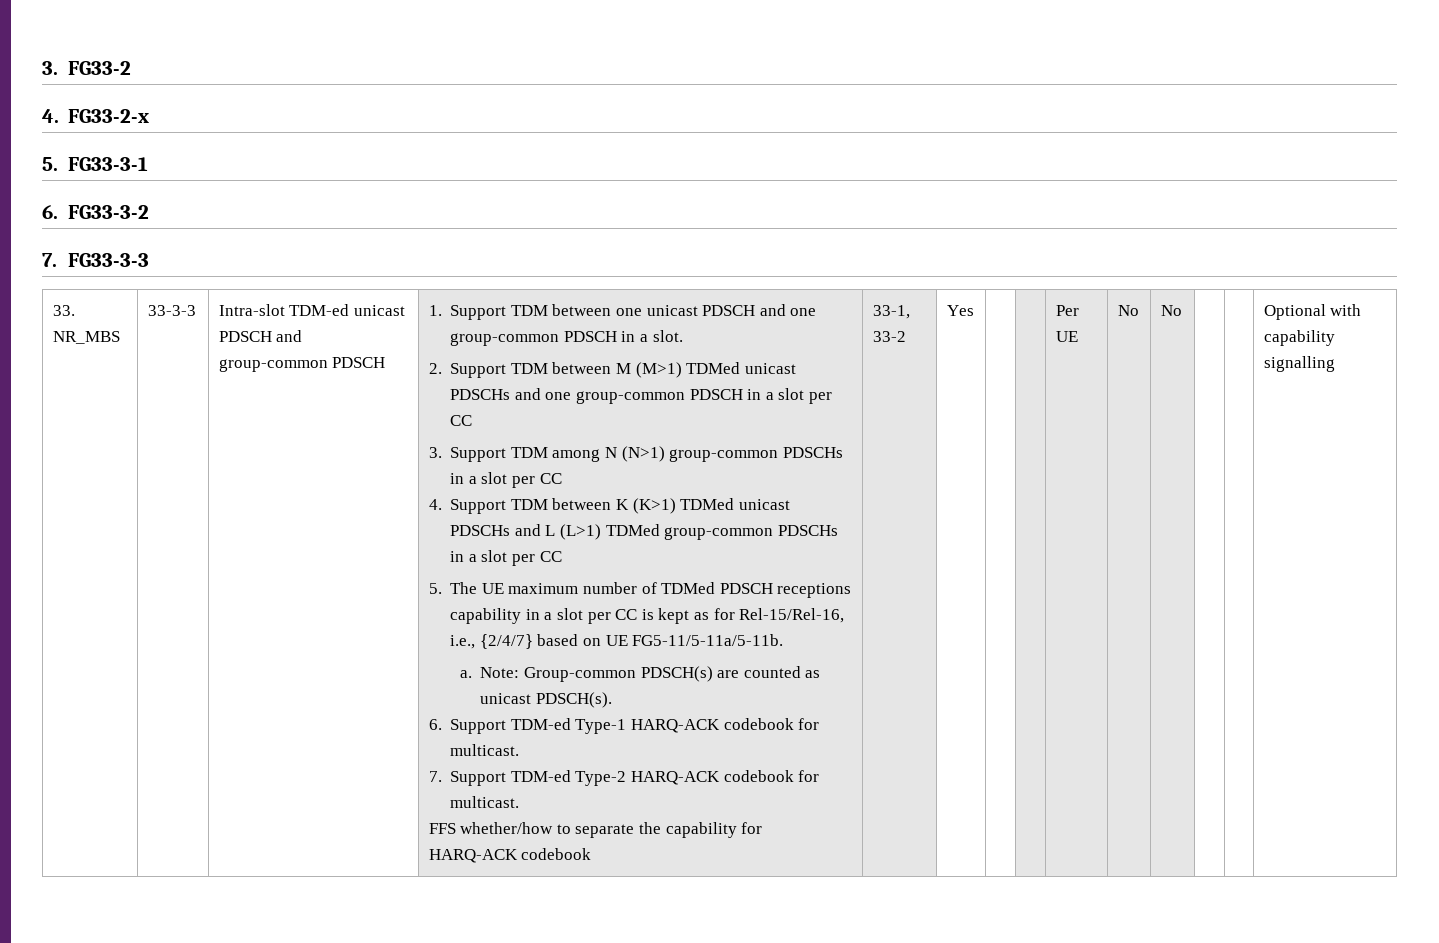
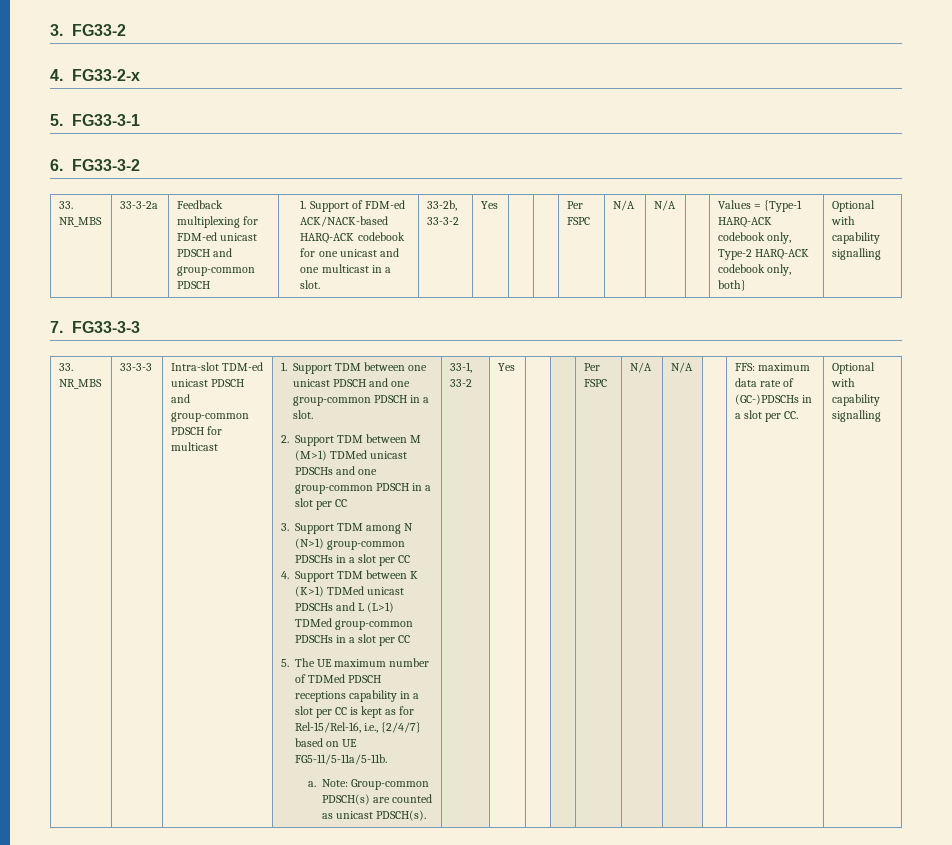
+ 33. NR_MBS | 33-3-2a | Feedback multiplexing for FDM-ed unicast PDSCH and group-common PDSCH | 1. Support of FDM-ed ACK/NACK-based HARQ-ACK codebook for one unicast and one multicast in a slot. | 33-2b, 33-3-2 | Yes | | | Per FSPC | N/A | N/A | | Values = {Type-1 HARQ-ACK codebook only, Type-2 HARQ-ACK codebook only, both} | Optional with capability signalling
- Intra-slot TDM-ed unicast PDSCH and group-common PDSCH
+ Intra-slot TDM-ed unicast PDSCH and group-common PDSCH for multicast
- 6. Support TDM-ed Type-1 HARQ-ACK codebook for multicast.
- 7. Support TDM-ed Type-2 HARQ-ACK codebook for multicast.
- FFS whether/how to separate the capability for HARQ-ACK codebook | 33-1, 33-2 | Yes | | | Per UE | No | No
+ 33-1, 33-2 | Yes | | | Per FSPC | N/A | N/A | | FFS: maximum data rate of (GC-)PDSCHs in a slot per CC.

